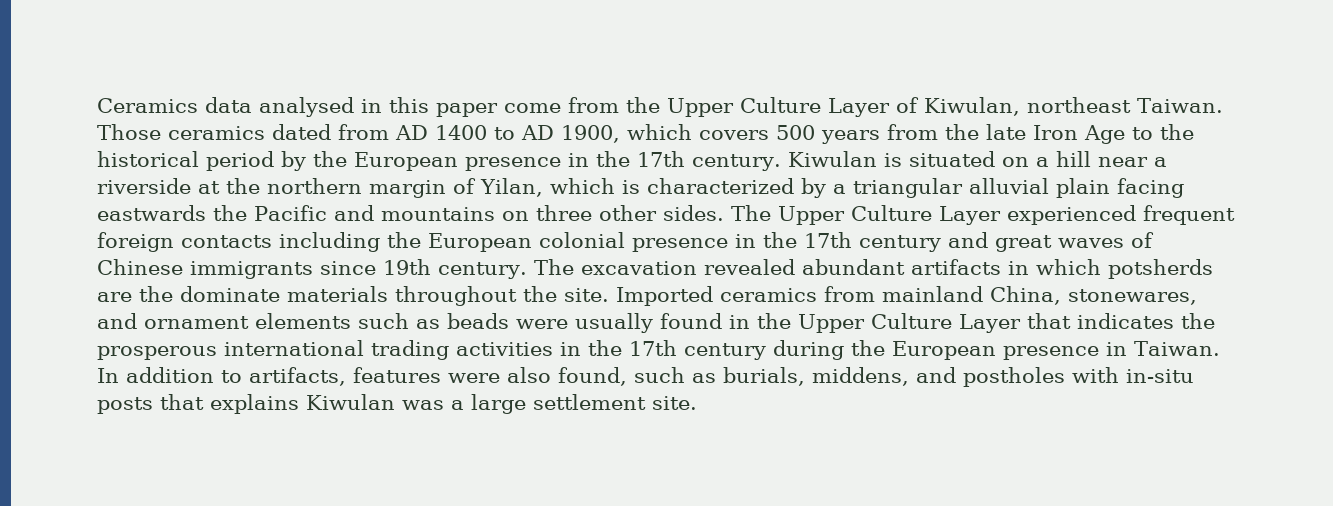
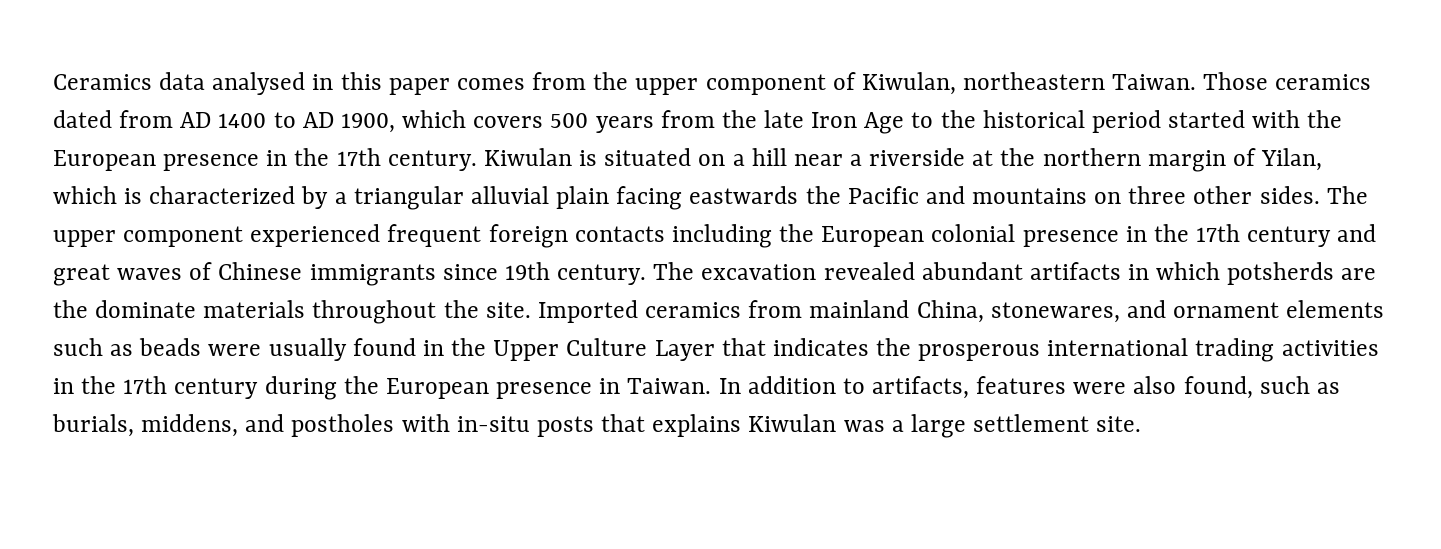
- Ceramics data analysed in this paper come from the Upper Culture Layer of Kiwulan, northeast Taiwan.
+ Ceramics data analysed in this paper comes from the upper component of Kiwulan, northeastern Taiwan.
- Those ceramics dated from AD 1400 to AD 1900, which covers 500 years from the late Iron Age to the historical period by the European presence in the 17th century.
+ Those ceramics dated from AD 1400 to AD 1900, which covers 500 years from the late Iron Age to the historical period started with the European presence in the 17th century.
- The Upper Culture Layer experienced frequent foreign contacts including the European colonial presence in the 17th century and great waves of Chinese immigrants since 19th century.
+ The upper component experienced frequent foreign contacts including the European colonial presence in the 17th century and great waves of Chinese immigrants since 19th century.

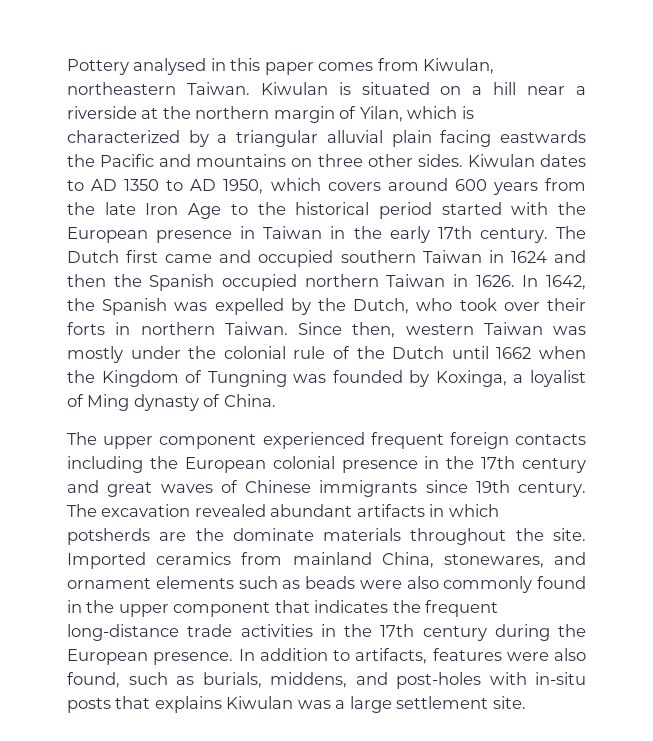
- Ceramics data analysed in this paper comes from the upper component of Kiwulan, northeastern Taiwan. Those ceramics dated from AD 1400 to AD 1900, which covers 500 years from the late Iron Age to the historical period started with the European presence in the 17th century.
+ Pottery analysed in this paper comes from Kiwulan, northeastern Taiwan.
- Kiwulan is situated on a hill near a riverside at the northern margin of Yilan, which is characterized by a triangular alluvial plain facing eastwards the Pacific and mountains on three other sides. The upper component experienced frequent foreign contacts including the European colonial presence in the 17th century and great waves of Chinese immigrants since 19th century.
+ Kiwulan is situated on a hill near a riverside at the northern margin of Yilan, which is characterized by a triangular alluvial plain facing eastwards the Pacific and mountains on three other sides. Kiwulan dates to AD 1350 to AD 1950, which covers around 600 years from the late Iron Age to the historical period started with the European presence in Taiwan in the early 17th century. The Dutch first came and occupied southern Taiwan in 1624 and then the Spanish occupied northern Taiwan in 1626. In 1642, the Spanish was expelled by the Dutch, who took over their forts in northern Taiwan. Since then, western Taiwan was mostly under the colonial rule of the Dutch until 1662 when the Kingdom of Tungning was founded by Koxinga, a loyalist of Ming dynasty of China.
+ The upper component experienced frequent foreign contacts including the European colonial presence in the 17th century and great waves of Chinese immigrants since 19th century.
- Imported ceramics from mainland China, stonewares, and ornament elements such as beads were usually found in the Upper Culture Layer that indicates the prosperous international trading activities in the 17th century during the European presence in Taiwan.
+ Imported ceramics from mainland China, stonewares, and ornament elements such as beads were also commonly found in the upper component that indicates the frequent long-distance trade activities in the 17th century during the European presence.
- In addition to artifacts, features were also found, such as burials, middens, and postholes with in-situ posts that explains Kiwulan was a large settlement site.
+ In addition to artifacts, features were also found, such as burials, middens, and post-holes with in-situ posts that explains Kiwulan was a large settlement site.

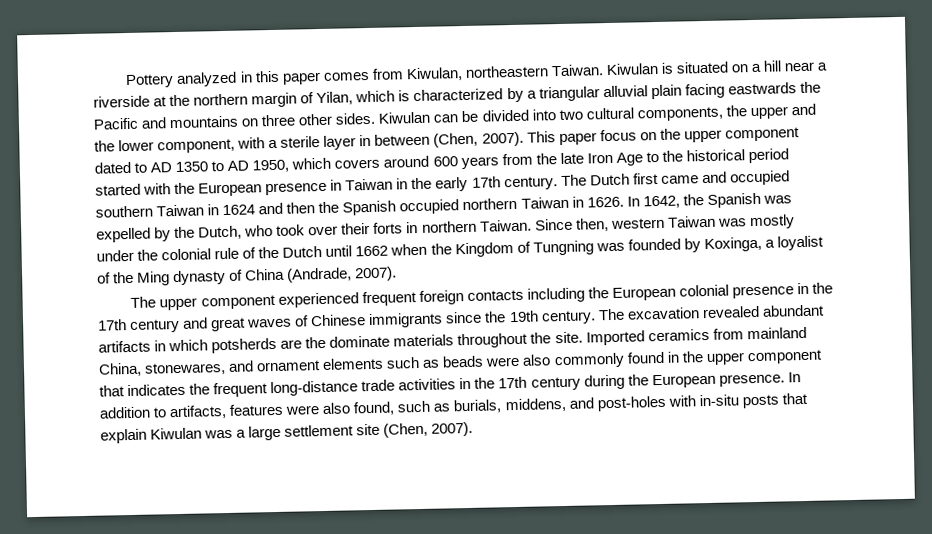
- Pottery analysed in this paper comes from Kiwulan, northeastern Taiwan.
+ Pottery analyzed in this paper comes from Kiwulan, northeastern Taiwan.
- Kiwulan dates to AD 1350 to AD 1950, which covers around 600 years from the late Iron Age to the historical period started with the European presence in Taiwan in the early 17th century.
+ Kiwulan can be divided into two cultural components, the upper and the lower component, with a sterile layer in between (Chen, 2007). This paper focus on the upper component dated to AD 1350 to AD 1950, which covers around 600 years from the late Iron Age to the historical period started with the European presence in Taiwan in the early 17th century.
- Since then, western Taiwan was mostly under the colonial rule of the Dutch until 1662 when the Kingdom of Tungning was founded by Koxinga, a loyalist of Ming dynasty of China.
+ Since then, western Taiwan was mostly under the colonial rule of the Dutch until 1662 when the Kingdom of Tungning was founded by Koxinga, a loyalist of the Ming dynasty of China (Andrade, 2007).
- The upper component experienced frequent foreign contacts including the European colonial presence in the 17th century and great waves of Chinese immigrants since 19th century.
+ The upper component experienced frequent foreign contacts including the European colonial presence in the 17th century and great waves of Chinese immigrants since the 19th century.
- In addition to artifacts, features were also found, such as burials, middens, and post-holes with in-situ posts that explains Kiwulan was a large settlement site.
+ In addition to artifacts, features were also found, such as burials, middens, and post-holes with in-situ posts that explain Kiwulan was a large settlement site (Chen, 2007).

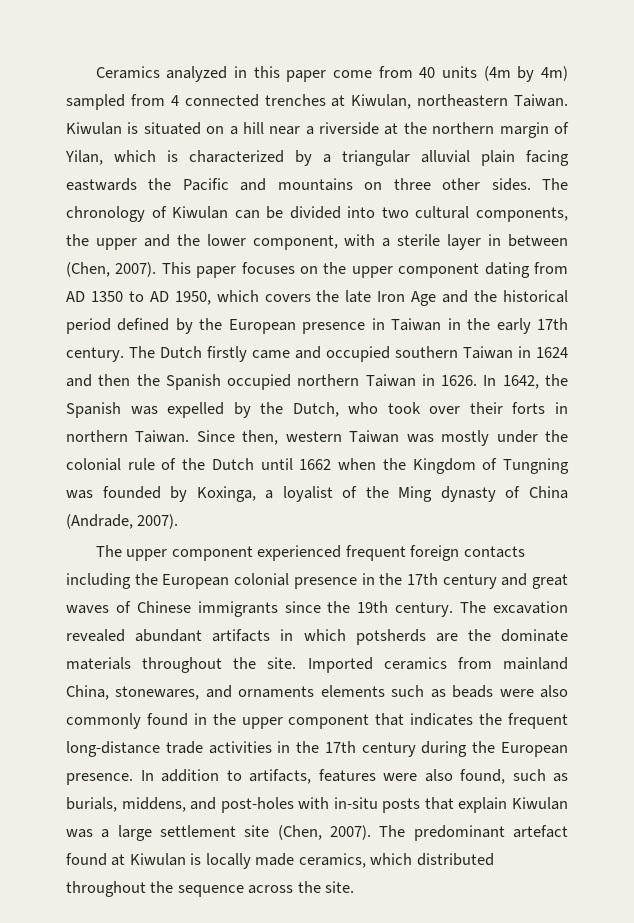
- Pottery analyzed in this paper comes from Kiwulan, northeastern Taiwan.
+ Ceramics analyzed in this paper come from 40 units (4m by 4m) sampled from 4 connected trenches at Kiwulan, northeastern Taiwan.
- Kiwulan can be divided into two cultural components, the upper and the lower component, with a sterile layer in between (Chen, 2007).
+ The chronology of Kiwulan can be divided into two cultural components, the upper and the lower component, with a sterile layer in between (Chen, 2007).
- This paper focus on the upper component dated to AD 1350 to AD 1950, which covers around 600 years from the late Iron Age to the historical period started with the European presence in Taiwan in the early 17th century.
+ This paper focuses on the upper component dating from AD 1350 to AD 1950, which covers the late Iron Age and the historical period defined by the European presence in Taiwan in the early 17th century.
- The Dutch first came and occupied southern Taiwan in 1624 and then the Spanish occupied northern Taiwan in 1626.
+ The Dutch firstly came and occupied southern Taiwan in 1624 and then the Spanish occupied northern Taiwan in 1626.
- Imported ceramics from mainland China, stonewares, and ornament elements such as beads were also commonly found in the upper component that indicates the frequent long-distance trade activities in the 17th century during the European presence.
+ Imported ceramics from mainland China, stonewares, and ornaments elements such as beads were also commonly found in the upper component that indicates the frequent long-distance trade activities in the 17th century during the European presence.
+ The predominant artefact found at Kiwulan is locally made ceramics, which distributed throughout the sequence across the site.

